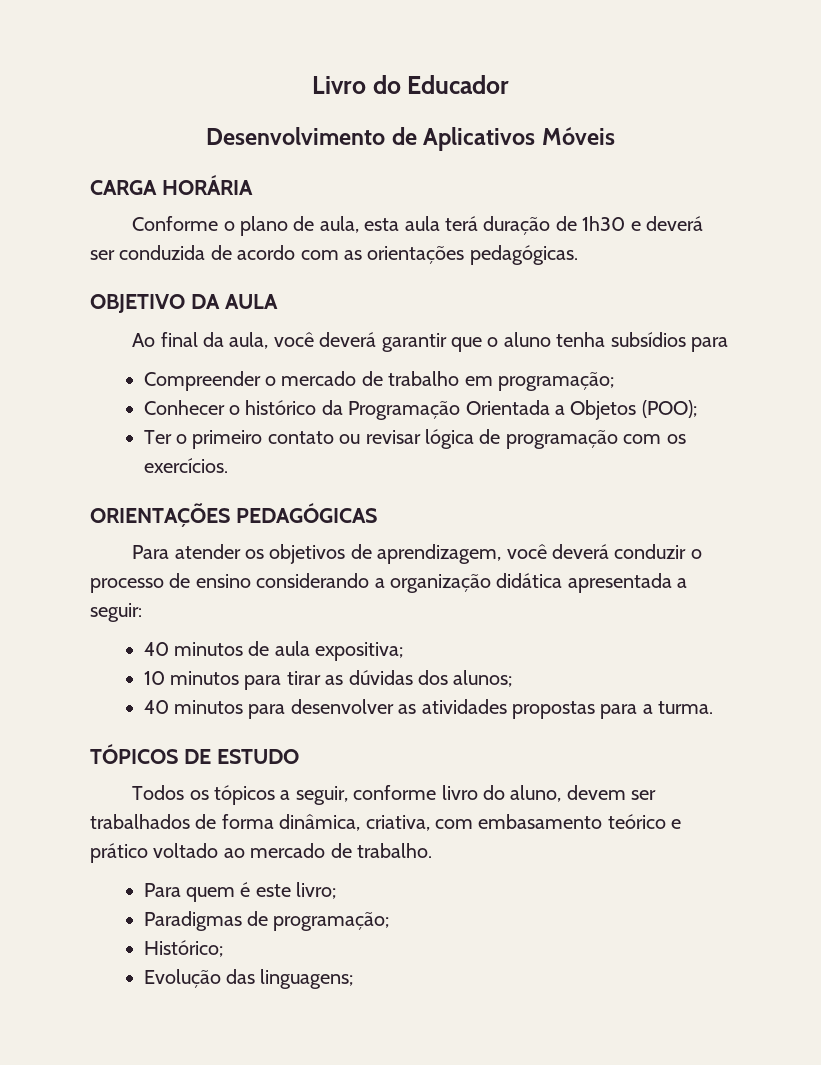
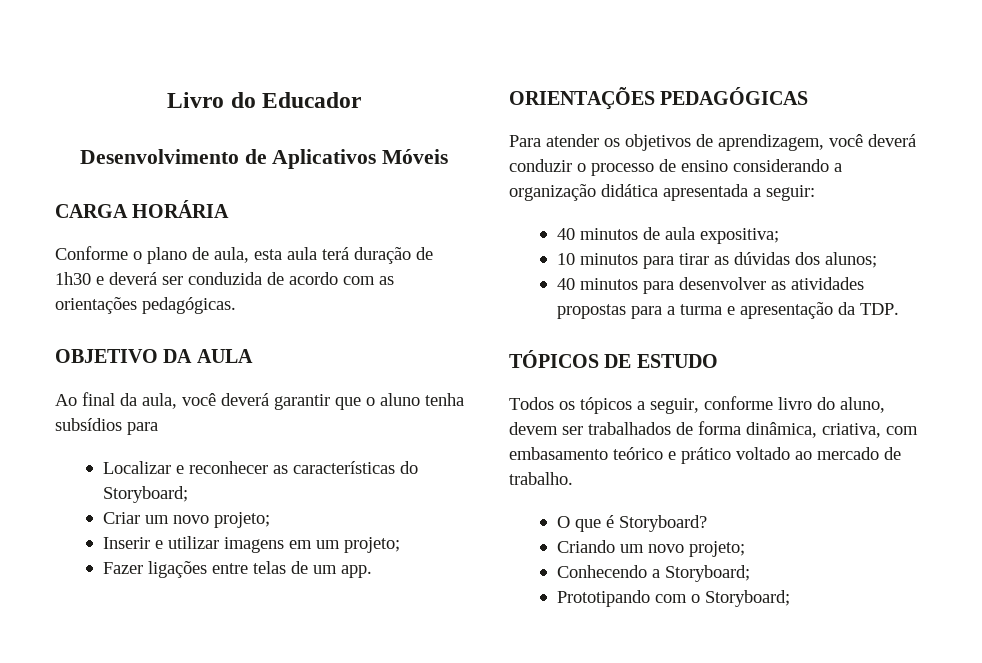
- Compreender o mercado de trabalho em programação;
- Conhecer o histórico da Programação Orientada a Objetos (POO);
- Ter o primeiro contato ou revisar lógica de programação com os exercícios.
+ Localizar e reconhecer as características do Storyboard;
+ Criar um novo projeto;
+ Inserir e utilizar imagens em um projeto;
+ Fazer ligações entre telas de um app.
- 40 minutos para desenvolver as atividades propostas para a turma.
+ 40 minutos para desenvolver as atividades propostas para a turma e apresentação da TDP.
- Para quem é este livro;
- Paradigmas de programação;
- Histórico;
- Evolução das linguagens;
+ O que é Storyboard?
+ Criando um novo projeto;
+ Conhecendo a Storyboard;
+ Prototipando com o Storyboard;

